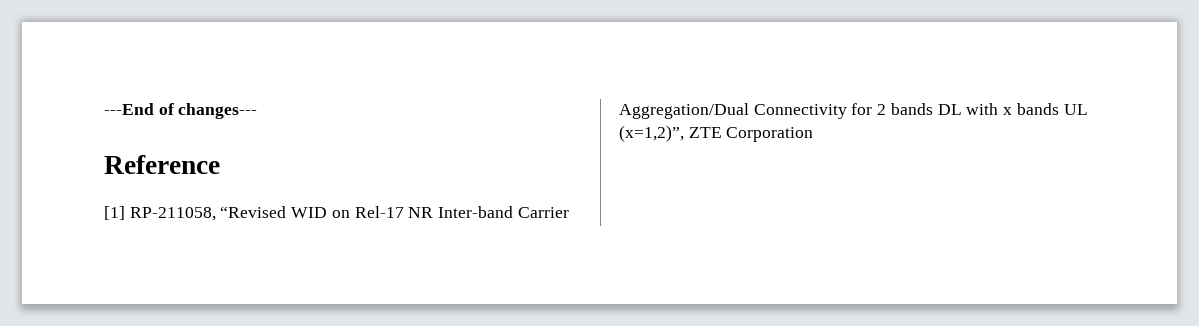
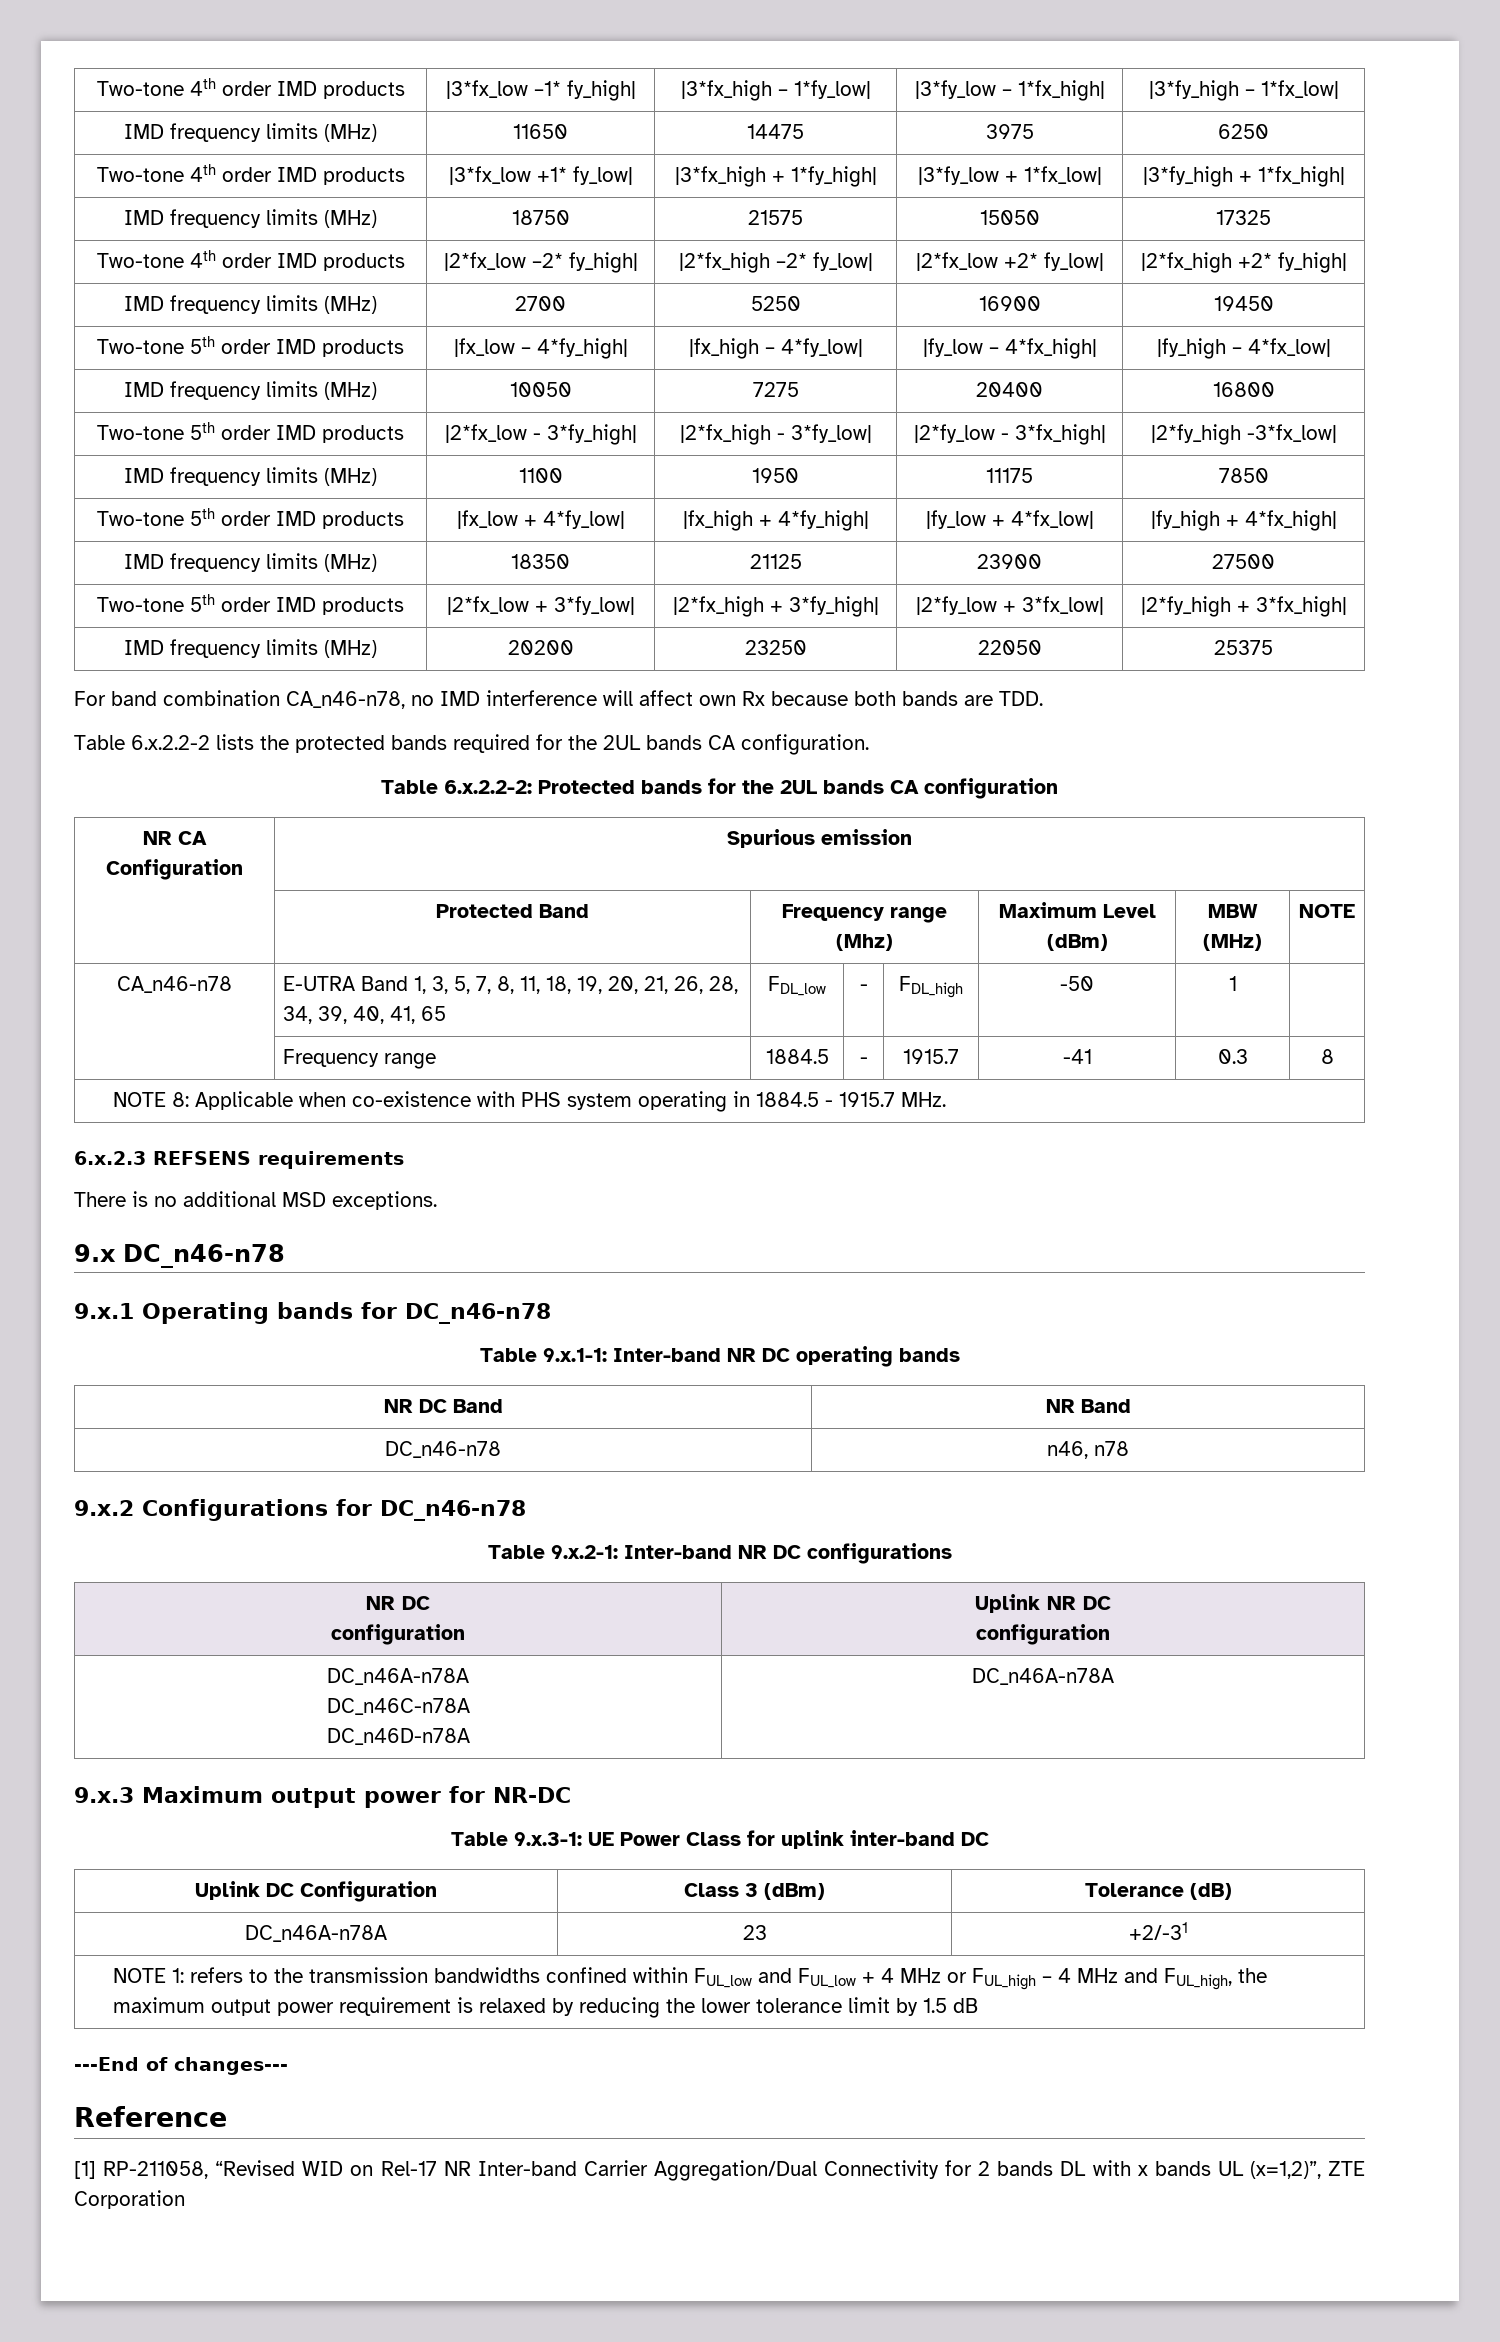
+ Two-tone 4th order IMD products | |3*fx_low –1* fy_high| | |3*fx_high – 1*fy_low| | |3*fy_low – 1*fx_high| | |3*fy_high – 1*fx_low|
+ IMD frequency limits (MHz) | 11650 | 14475 | 3975 | 6250
+ Two-tone 4th order IMD products | |3*fx_low +1* fy_low| | |3*fx_high + 1*fy_high| | |3*fy_low + 1*fx_low| | |3*fy_high + 1*fx_high|
+ IMD frequency limits (MHz) | 18750 | 21575 | 15050 | 17325
+ Two-tone 4th order IMD products | |2*fx_low –2* fy_high| | |2*fx_high –2* fy_low| | |2*fx_low +2* fy_low| | |2*fx_high +2* fy_high|
+ IMD frequency limits (MHz) | 2700 | 5250 | 16900 | 19450
+ Two-tone 5th order IMD products | |fx_low – 4*fy_high| | |fx_high – 4*fy_low| | |fy_low – 4*fx_high| | |fy_high – 4*fx_low|
+ IMD frequency limits (MHz) | 10050 | 7275 | 20400 | 16800
+ Two-tone 5th order IMD products | |2*fx_low - 3*fy_high| | |2*fx_high - 3*fy_low| | |2*fy_low - 3*fx_high| | |2*fy_high -3*fx_low|
+ IMD frequency limits (MHz) | 1100 | 1950 | 11175 | 7850
+ Two-tone 5th order IMD products | |fx_low + 4*fy_low| | |fx_high + 4*fy_high| | |fy_low + 4*fx_low| | |fy_high + 4*fx_high|
+ IMD frequency limits (MHz) | 18350 | 21125 | 23900 | 27500
+ Two-tone 5th order IMD products | |2*fx_low + 3*fy_low| | |2*fx_high + 3*fy_high| | |2*fy_low + 3*fx_low| | |2*fy_high + 3*fx_high|
+ IMD frequency limits (MHz) | 20200 | 23250 | 22050 | 25375
+ For band combination CA_n46-n78, no IMD interference will affect own Rx because both bands are TDD.
+ Table 6.x.2.2-2 lists the protected bands required for the 2UL bands CA configuration.
+ Table 6.x.2.2-2: Protected bands for the 2UL bands CA configuration
+ NR CA Configuration | Spurious emission
+ | Protected Band | Frequency range (Mhz) | Maximum Level (dBm) | MBW (MHz) | NOTE
+ CA_n46-n78 | E-UTRA Band 1, 3, 5, 7, 8, 11, 18, 19, 20, 21, 26, 28, 34, 39, 40, 41, 65 | FDL_low | - | FDL_high | -50 | 1 |
+ | Frequency range | 1884.5 | - | 1915.7 | -41 | 0.3 | 8
+ NOTE 8: Applicable when co-existence with PHS system operating in 1884.5 - 1915.7 MHz.
+ 6.x.2.3 REFSENS requirements
+ There is no additional MSD exceptions.
+ 9.x DC_n46-n78
+ 9.x.1 Operating bands for DC_n46-n78
+ Table 9.x.1-1: Inter-band NR DC operating bands
+ NR DC Band | NR Band
+ DC_n46-n78 | n46, n78
+ 9.x.2 Configurations for DC_n46-n78
+ Table 9.x.2-1: Inter-band NR DC configurations
+ NR DC
+ configuration | Uplink NR DC
+ configuration
+ DC_n46A-n78A
+ DC_n46C-n78A
+ DC_n46D-n78A | DC_n46A-n78A
+ 9.x.3 Maximum output power for NR-DC
+ Table 9.x.3-1: UE Power Class for uplink inter-band DC
+ Uplink DC Configuration | Class 3 (dBm) | Tolerance (dB)
+ DC_n46A-n78A | 23 | +2/-31
+ NOTE 1: refers to the transmission bandwidths confined within FUL_low and FUL_low + 4 MHz or FUL_high – 4 MHz and FUL_high, the maximum output power requirement is relaxed by reducing the lower tolerance limit by 1.5 dB

